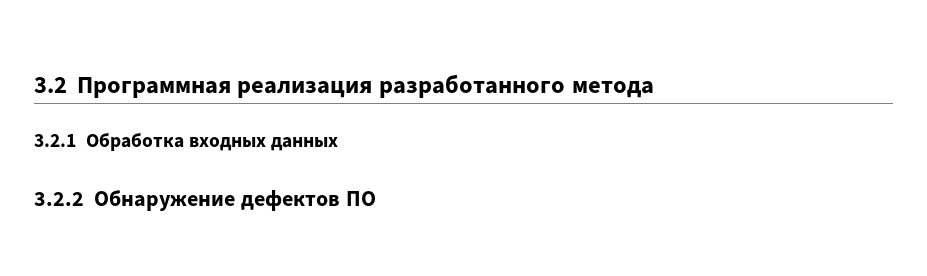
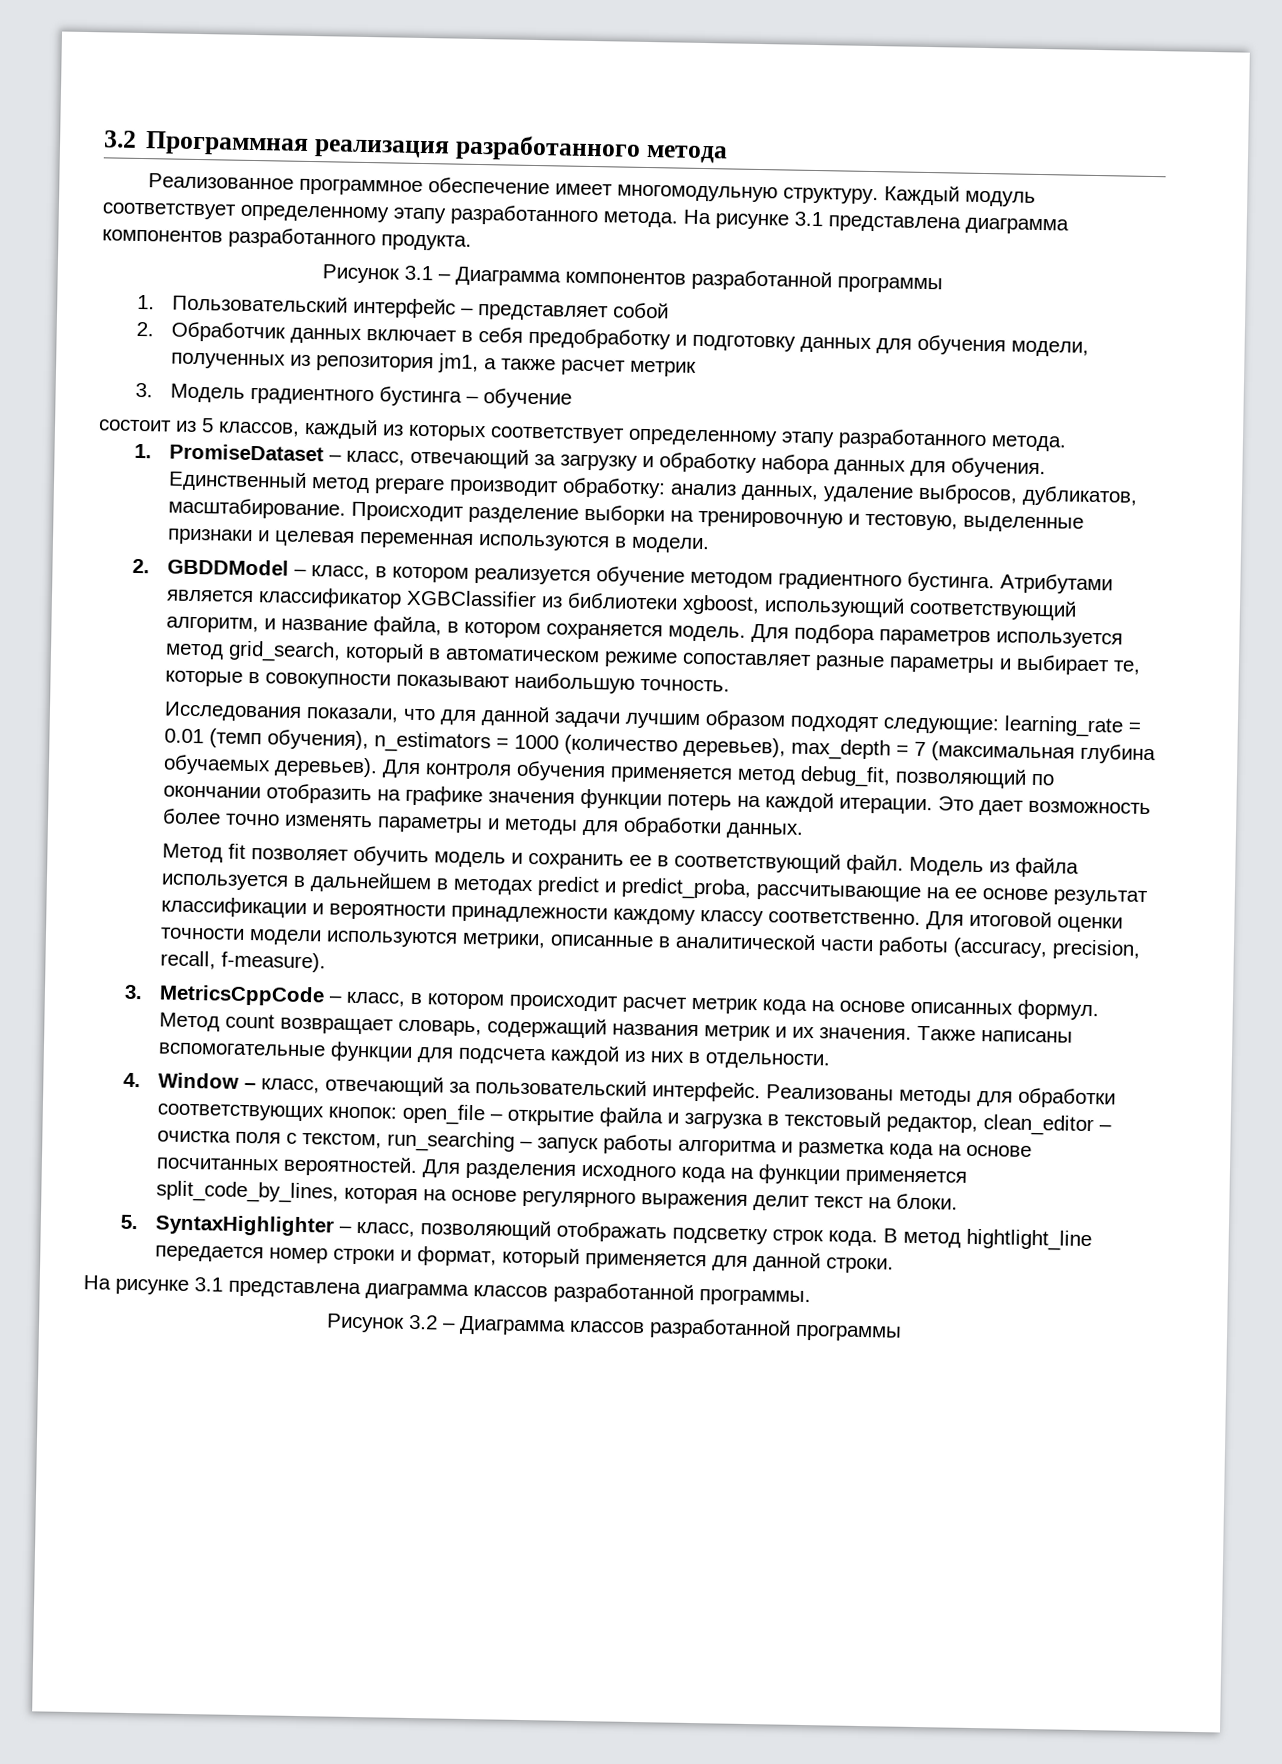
- 3.2.1 Обработка входных данных
- 3.2.2 Обнаружение дефектов ПО
+ Реализованное программное обеспечение имеет многомодульную структуру. Каждый модуль соответствует определенному этапу разработанного метода. На рисунке 3.1 представлена диаграмма компонентов разработанного продукта.
+ Рисунок 3.1 – Диаграмма компонентов разработанной программы
+ 1. Пользовательский интерфейс – представляет собой
+ 2. Обработчик данных включает в себя предобработку и подготовку данных для обучения модели, полученных из репозитория jm1, а также расчет метрик
+ 3. Модель градиентного бустинга – обучение
+ состоит из 5 классов, каждый из которых соответствует определенному этапу разработанного метода.
+ 1. PromiseDataset – класс, отвечающий за загрузку и обработку набора данных для обучения. Единственный метод prepare производит обработку: анализ данных, удаление выбросов, дубликатов, масштабирование. Происходит разделение выборки на тренировочную и тестовую, выделенные признаки и целевая переменная используются в модели.
+ 2. GBDDModel – класс, в котором реализуется обучение методом градиентного бустинга. Атрибутами является классификатор XGBClassifier из библиотеки xgboost, использующий соответствующий алгоритм, и название файла, в котором сохраняется модель. Для подбора параметров используется метод grid_search, который в автоматическом режиме сопоставляет разные параметры и выбирает те, которые в совокупности показывают наибольшую точность.
+ Исследования показали, что для данной задачи лучшим образом подходят следующие: learning_rate = 0.01 (темп обучения), n_estimators = 1000 (количество деревьев), max_depth = 7 (максимальная глубина обучаемых деревьев). Для контроля обучения применяется метод debug_fit, позволяющий по окончании отобразить на графике значения функции потерь на каждой итерации. Это дает возможность более точно изменять параметры и методы для обработки данных.
+ Метод fit позволяет обучить модель и сохранить ее в соответствующий файл. Модель из файла используется в дальнейшем в методах predict и predict_proba, рассчитывающие на ее основе результат классификации и вероятности принадлежности каждому классу соответственно. Для итоговой оценки точности модели используются метрики, описанные в аналитической части работы (accuracy, precision, recall, f-measure).
+ 3. MetricsCppCode – класс, в котором происходит расчет метрик кода на основе описанных формул. Метод count возвращает словарь, содержащий названия метрик и их значения. Также написаны вспомогательные функции для подсчета каждой из них в отдельности.
+ 4. Window – класс, отвечающий за пользовательский интерфейс. Реализованы методы для обработки соответствующих кнопок: open_file – открытие файла и загрузка в текстовый редактор, clean_editor – очистка поля с текстом, run_searching – запуск работы алгоритма и разметка кода на основе посчитанных вероятностей. Для разделения исходного кода на функции применяется split_code_by_lines, которая на основе регулярного выражения делит текст на блоки.
+ 5. SyntaxHighlighter – класс, позволяющий отображать подсветку строк кода. В метод hightlight_line передается номер строки и формат, который применяется для данной строки.
+ На рисунке 3.1 представлена диаграмма классов разработанной программы.
+ Рисунок 3.2 – Диаграмма классов разработанной программы

